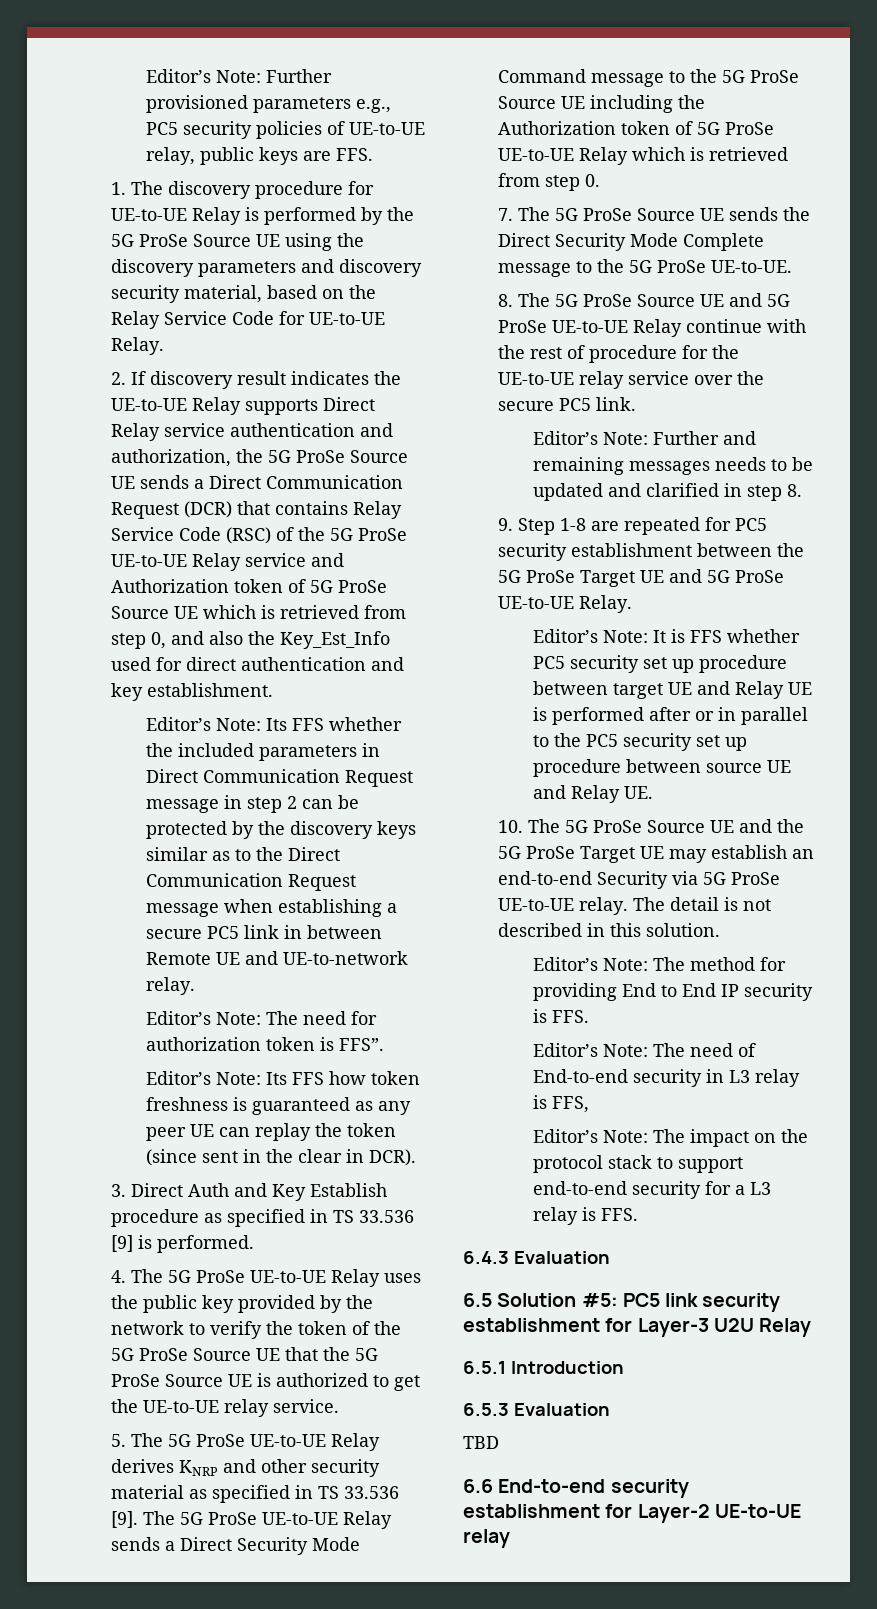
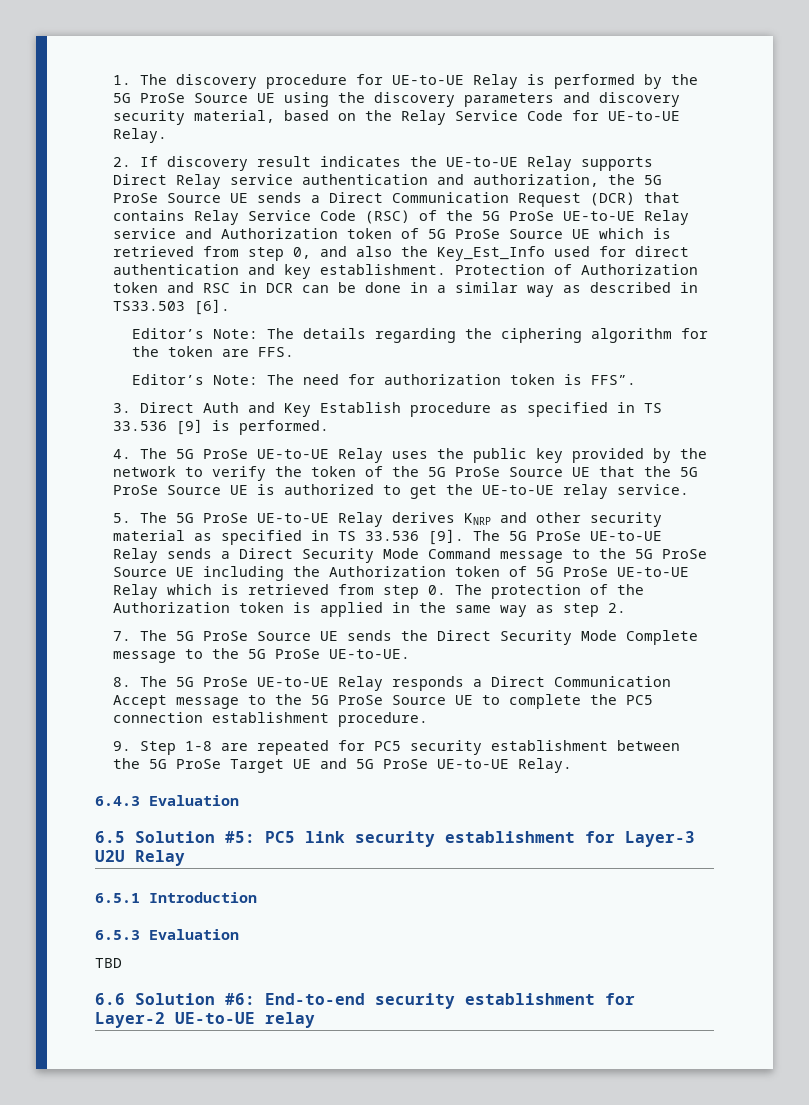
- Editor’s Note: Further provisioned parameters e.g., PC5 security policies of UE-to-UE relay, public keys are FFS.
- 2. If discovery result indicates the UE-to-UE Relay supports Direct Relay service authentication and authorization, the 5G ProSe Source UE sends a Direct Communication Request (DCR) that contains Relay Service Code (RSC) of the 5G ProSe UE-to-UE Relay service and Authorization token of 5G ProSe Source UE which is retrieved from step 0, and also the Key_Est_Info used for direct authentication and key establishment.
- Editor’s Note: Its FFS whether the included parameters in Direct Communication Request message in step 2 can be protected by the discovery keys similar as to the Direct Communication Request message when establishing a secure PC5 link in between Remote UE and UE-to-network relay.
+ 2. If discovery result indicates the UE-to-UE Relay supports Direct Relay service authentication and authorization, the 5G ProSe Source UE sends a Direct Communication Request (DCR) that contains Relay Service Code (RSC) of the 5G ProSe UE-to-UE Relay service and Authorization token of 5G ProSe Source UE which is retrieved from step 0, and also the Key_Est_Info used for direct authentication and key establishment. Protection of Authorization token and RSC in DCR can be done in a similar way as described in TS33.503 [6].
+ Editor’s Note: The details regarding the ciphering algorithm for the token are FFS.
- Editor’s Note: Its FFS how token freshness is guaranteed as any peer UE can replay the token (since sent in the clear in DCR).
- The 5G ProSe UE-to-UE Relay sends a Direct Security Mode Command message to the 5G ProSe Source UE including the Authorization token of 5G ProSe UE-to-UE Relay which is retrieved from step 0.
+ The 5G ProSe UE-to-UE Relay sends a Direct Security Mode Command message to the 5G ProSe Source UE including the Authorization token of 5G ProSe UE-to-UE Relay which is retrieved from step 0. The protection of the Authorization token is applied in the same way as step 2.
- 8. The 5G ProSe Source UE and 5G ProSe UE-to-UE Relay continue with the rest of procedure for the UE-to-UE relay service over the secure PC5 link.
- Editor’s Note: Further and remaining messages needs to be updated and clarified in step 8.
+ 8. The 5G ProSe UE-to-UE Relay responds a Direct Communication Accept message to the 5G ProSe Source UE to complete the PC5 connection establishment procedure.
- Editor’s Note: It is FFS whether PC5 security set up procedure between target UE and Relay UE is performed after or in parallel to the PC5 security set up procedure between source UE and Relay UE.
- 10. The 5G ProSe Source UE and the 5G ProSe Target UE may establish an end-to-end Security via 5G ProSe UE-to-UE relay. The detail is not described in this solution.
- Editor’s Note: The method for providing End to End IP security is FFS.
- Editor’s Note: The need of End-to-end security in L3 relay is FFS,
- Editor’s Note: The impact on the protocol stack to support end-to-end security for a L3 relay is FFS.
- 6.6 End-to-end security establishment for Layer-2 UE-to-UE relay
+ 6.6 Solution #6: End-to-end security establishment for Layer-2 UE-to-UE relay

